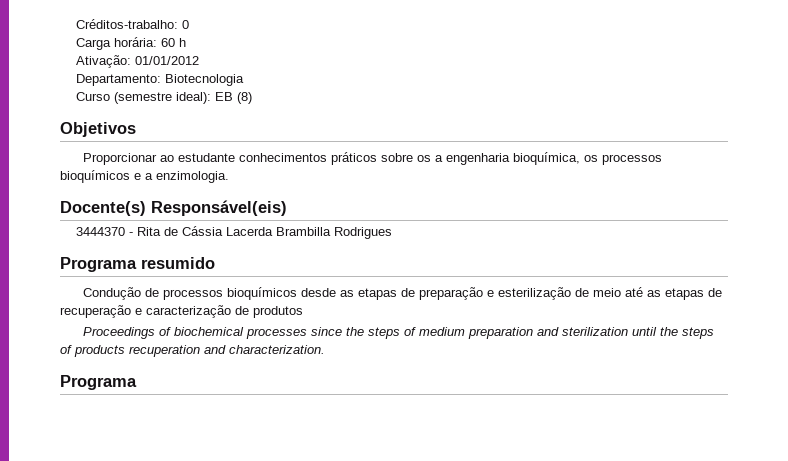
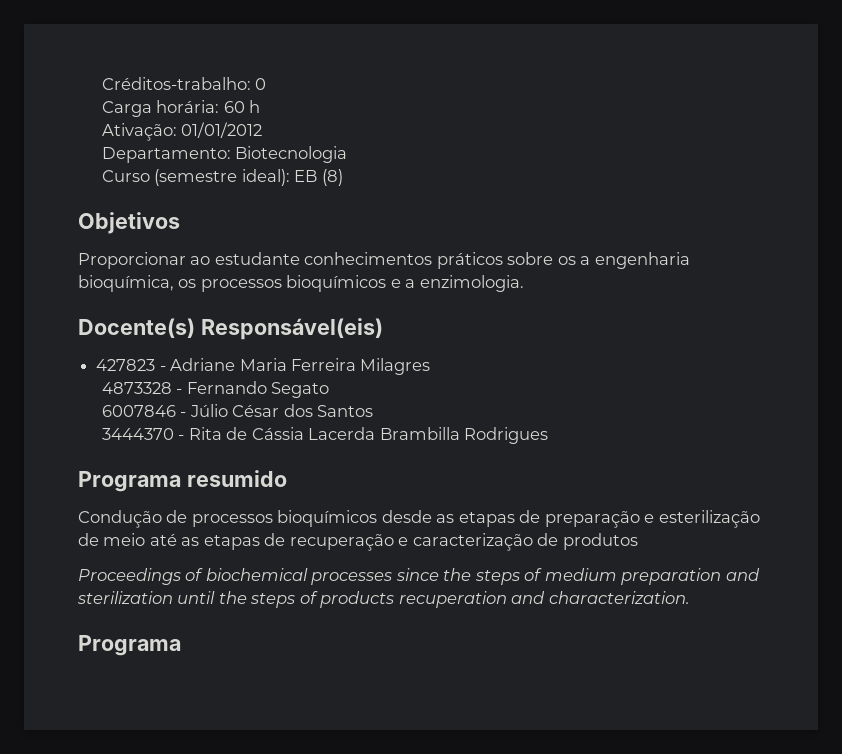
+ 427823 - Adriane Maria Ferreira Milagres
+ 4873328 - Fernando Segato
+ 6007846 - Júlio César dos Santos

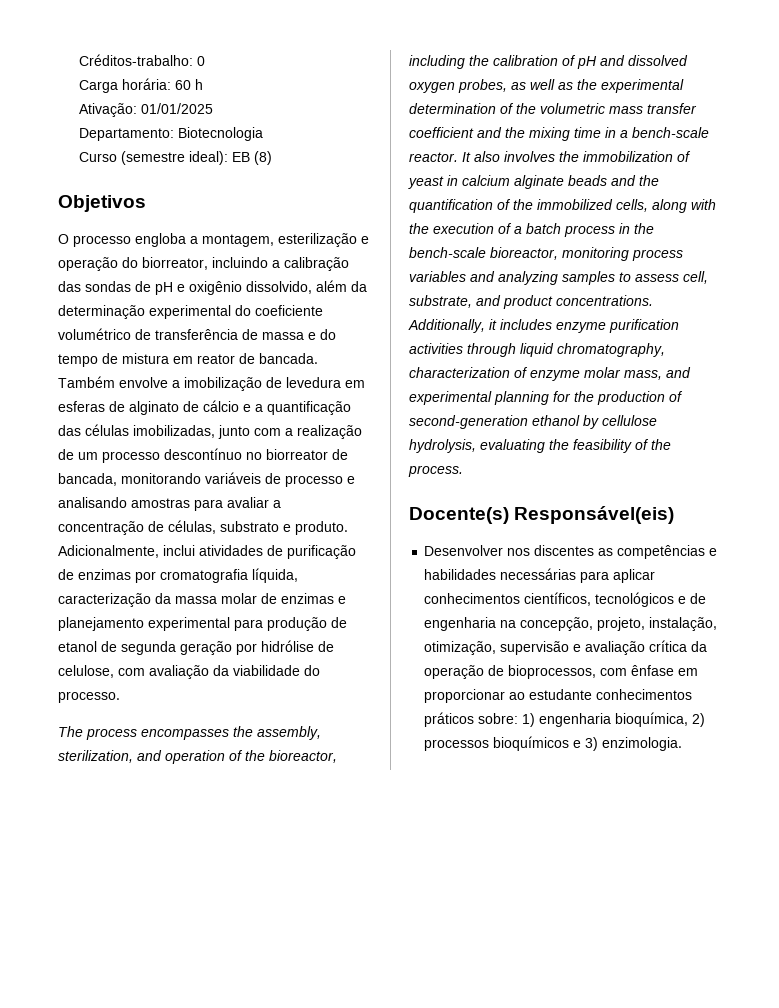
- Ativação: 01/01/2012
+ Ativação: 01/01/2025
- Proporcionar ao estudante conhecimentos práticos sobre os a engenharia bioquímica, os processos bioquímicos e a enzimologia.
+ O processo engloba a montagem, esterilização e operação do biorreator, incluindo a calibração das sondas de pH e oxigênio dissolvido, além da determinação experimental do coeficiente volumétrico de transferência de massa e do tempo de mistura em reator de bancada. Também envolve a imobilização de levedura em esferas de alginato de cálcio e a quantificação das células imobilizadas, junto com a realização de um processo descontínuo no biorreator de bancada, monitorando variáveis de processo e analisando amostras para avaliar a concentração de células, substrato e produto. Adicionalmente, inclui atividades de purificação de enzimas por cromatografia líquida, caracterização da massa molar de enzimas e planejamento experimental para produção de etanol de segunda geração por hidrólise de celulose, com avaliação da viabilidade do processo.
+ The process encompasses the assembly, sterilization, and operation of the bioreactor, including the calibration of pH and dissolved oxygen probes, as well as the experimental determination of the volumetric mass transfer coefficient and the mixing time in a bench-scale reactor. It also involves the immobilization of yeast in calcium alginate beads and the quantification of the immobilized cells, along with the execution of a batch process in the bench-scale bioreactor, monitoring process variables and analyzing samples to assess cell, substrate, and product concentrations. Additionally, it includes enzyme purification activities through liquid chromatography, characterization of enzyme molar mass, and experimental planning for the production of second-generation ethanol by cellulose hydrolysis, evaluating the feasibility of the process.
+ Docente(s) Responsável(eis)
+ Desenvolver nos discentes as competências e habilidades necessárias para aplicar conhecimentos científicos, tecnológicos e de engenharia na concepção, projeto, instalação, otimização, supervisão e avaliação crítica da operação de bioprocessos, com ênfase em proporcionar ao estudante conhecimentos práticos sobre: 1) engenharia bioquímica, 2) processos bioquímicos e 3) enzimologia.
- Docente(s) Responsável(eis)
- 427823 - Adriane Maria Ferreira Milagres
- 4873328 - Fernando Segato
- 6007846 - Júlio César dos Santos
- 3444370 - Rita de Cássia Lacerda Brambilla Rodrigues
- Programa resumido
- Condução de processos bioquímicos desde as etapas de preparação e esterilização de meio até as etapas de recuperação e caracterização de produtos
- Proceedings of biochemical processes since the steps of medium preparation and sterilization until the steps of products recuperation and characterization.
- Programa

